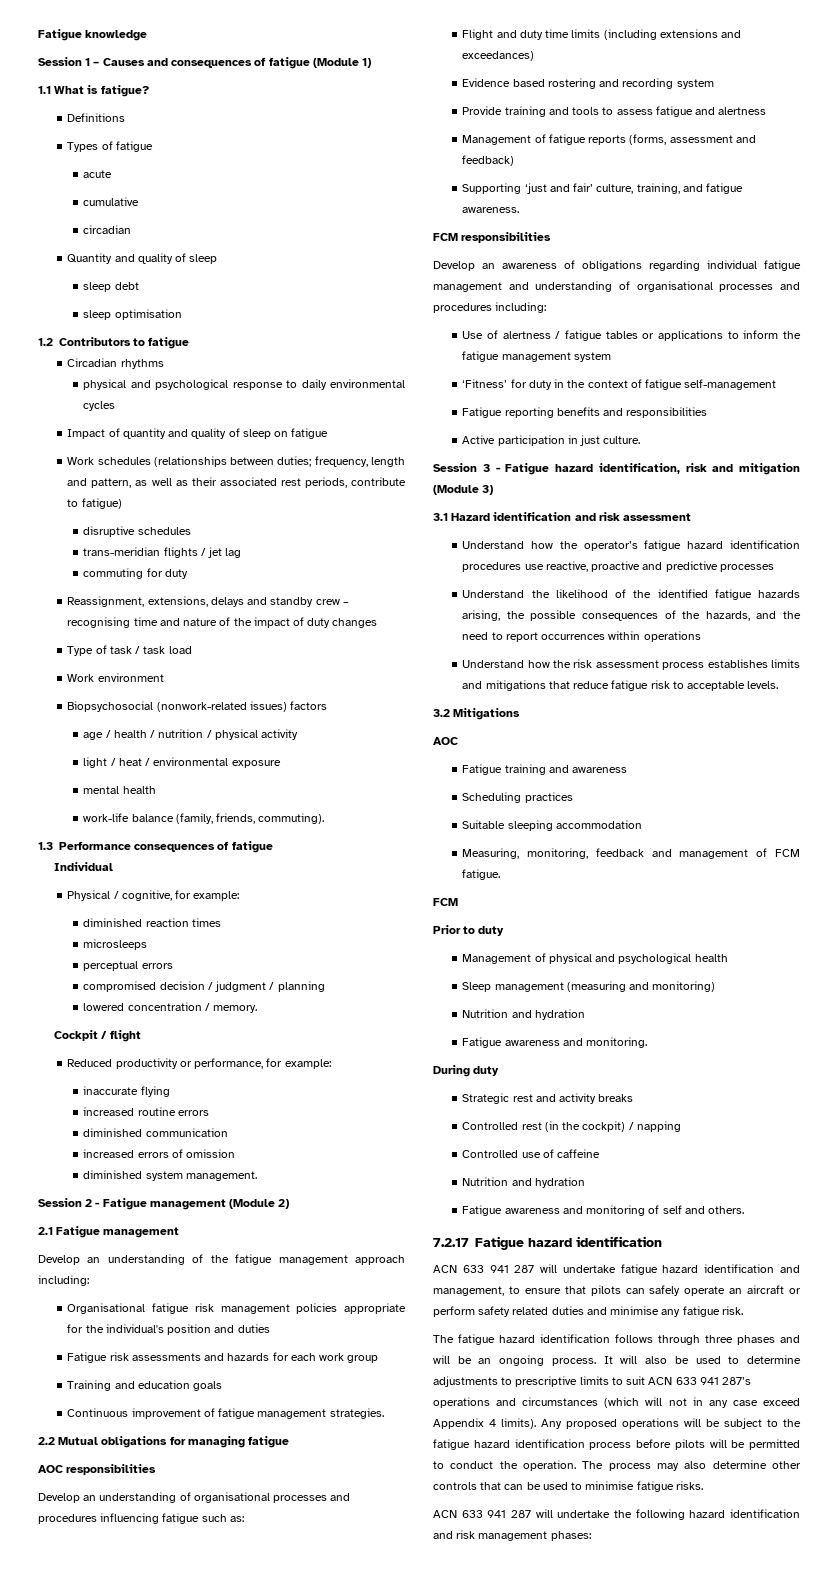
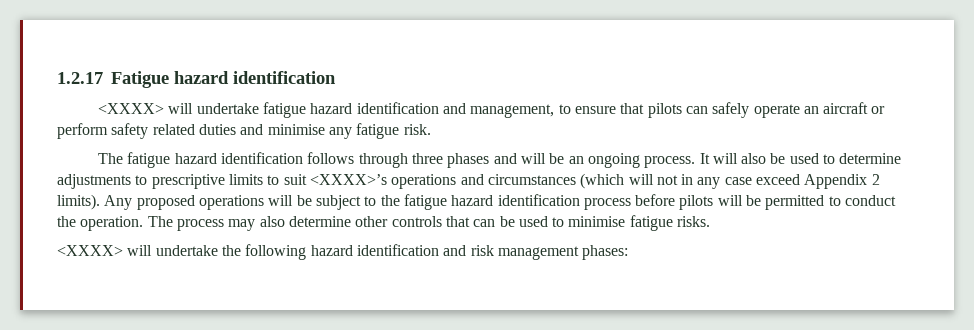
- Fatigue knowledge
- Session 1 – Causes and consequences of fatigue (Module 1)
- 1.1 What is fatigue?
- Definitions
- Types of fatigue
- acute
- cumulative
- circadian
- Quantity and quality of sleep
- sleep debt
- sleep optimisation
- 1.2 Contributors to fatigue
- Circadian rhythms
- physical and psychological response to daily environmental cycles
- Impact of quantity and quality of sleep on fatigue
- Work schedules (relationships between duties; frequency, length and pattern, as well as their associated rest periods, contribute to fatigue)
- disruptive schedules
- trans-meridian flights / jet lag
- commuting for duty
- Reassignment, extensions, delays and standby crew – recognising time and nature of the impact of duty changes
- Type of task / task load
- Work environment
- Biopsychosocial (nonwork-related issues) factors
- age / health / nutrition / physical activity
- light / heat / environmental exposure
- mental health
- work-life balance (family, friends, commuting).
- 1.3 Performance consequences of fatigue
- Individual
- Physical / cognitive, for example:
- diminished reaction times
- microsleeps
- perceptual errors
- compromised decision / judgment / planning
- lowered concentration / memory.
- Cockpit / flight
- Reduced productivity or performance, for example:
- inaccurate flying
- increased routine errors
- diminished communication
- increased errors of omission
- diminished system management.
- Session 2 - Fatigue management (Module 2)
- 2.1 Fatigue management
- Develop an understanding of the fatigue management approach including:
- Organisational fatigue risk management policies appropriate for the individual's position and duties
- Fatigue risk assessments and hazards for each work group
- Training and education goals
- Continuous improvement of fatigue management strategies.
- 2.2 Mutual obligations for managing fatigue
- AOC responsibilities
- Develop an understanding of organisational processes and procedures influencing fatigue such as:
- Flight and duty time limits (including extensions and exceedances)
- Evidence based rostering and recording system
- Provide training and tools to assess fatigue and alertness
- Management of fatigue reports (forms, assessment and feedback)
- Supporting ‘just and fair’ culture, training, and fatigue awareness.
- FCM responsibilities
- Develop an awareness of obligations regarding individual fatigue management and understanding of organisational processes and procedures including:
- Use of alertness / fatigue tables or applications to inform the fatigue management system
- ‘Fitness’ for duty in the context of fatigue self-management
- Fatigue reporting benefits and responsibilities
- Active participation in just culture.
- Session 3 - Fatigue hazard identification, risk and mitigation (Module 3)
- 3.1 Hazard identification and risk assessment
- Understand how the operator’s fatigue hazard identification procedures use reactive, proactive and predictive processes
- Understand the likelihood of the identified fatigue hazards arising, the possible consequences of the hazards, and the need to report occurrences within operations
- Understand how the risk assessment process establishes limits and mitigations that reduce fatigue risk to acceptable levels.
- 3.2 Mitigations
- AOC
- Fatigue training and awareness
- Scheduling practices
- Suitable sleeping accommodation
- Measuring, monitoring, feedback and management of FCM fatigue.
- FCM
- Prior to duty
- Management of physical and psychological health
- Sleep management (measuring and monitoring)
- Nutrition and hydration
- Fatigue awareness and monitoring.
- During duty
- Strategic rest and activity breaks
- Controlled rest (in the cockpit) / napping
- Controlled use of caffeine
- Nutrition and hydration
- Fatigue awareness and monitoring of self and others.
- 7.2.17 Fatigue hazard identification
+ 1.2.17 Fatigue hazard identification
- ACN 633 941 287 will undertake fatigue hazard identification and management, to ensure that pilots can safely operate an aircraft or perform safety related duties and minimise any fatigue risk.
+ <XXXX> will undertake fatigue hazard identification and management, to ensure that pilots can safely operate an aircraft or perform safety related duties and minimise any fatigue risk.
- It will also be used to determine adjustments to prescriptive limits to suit ACN 633 941 287’s operations and circumstances (which will not in any case exceed Appendix 4 limits).
+ It will also be used to determine adjustments to prescriptive limits to suit <XXXX>’s operations and circumstances (which will not in any case exceed Appendix 2 limits).
- ACN 633 941 287 will undertake the following hazard identification and risk management phases:
+ <XXXX> will undertake the following hazard identification and risk management phases:

